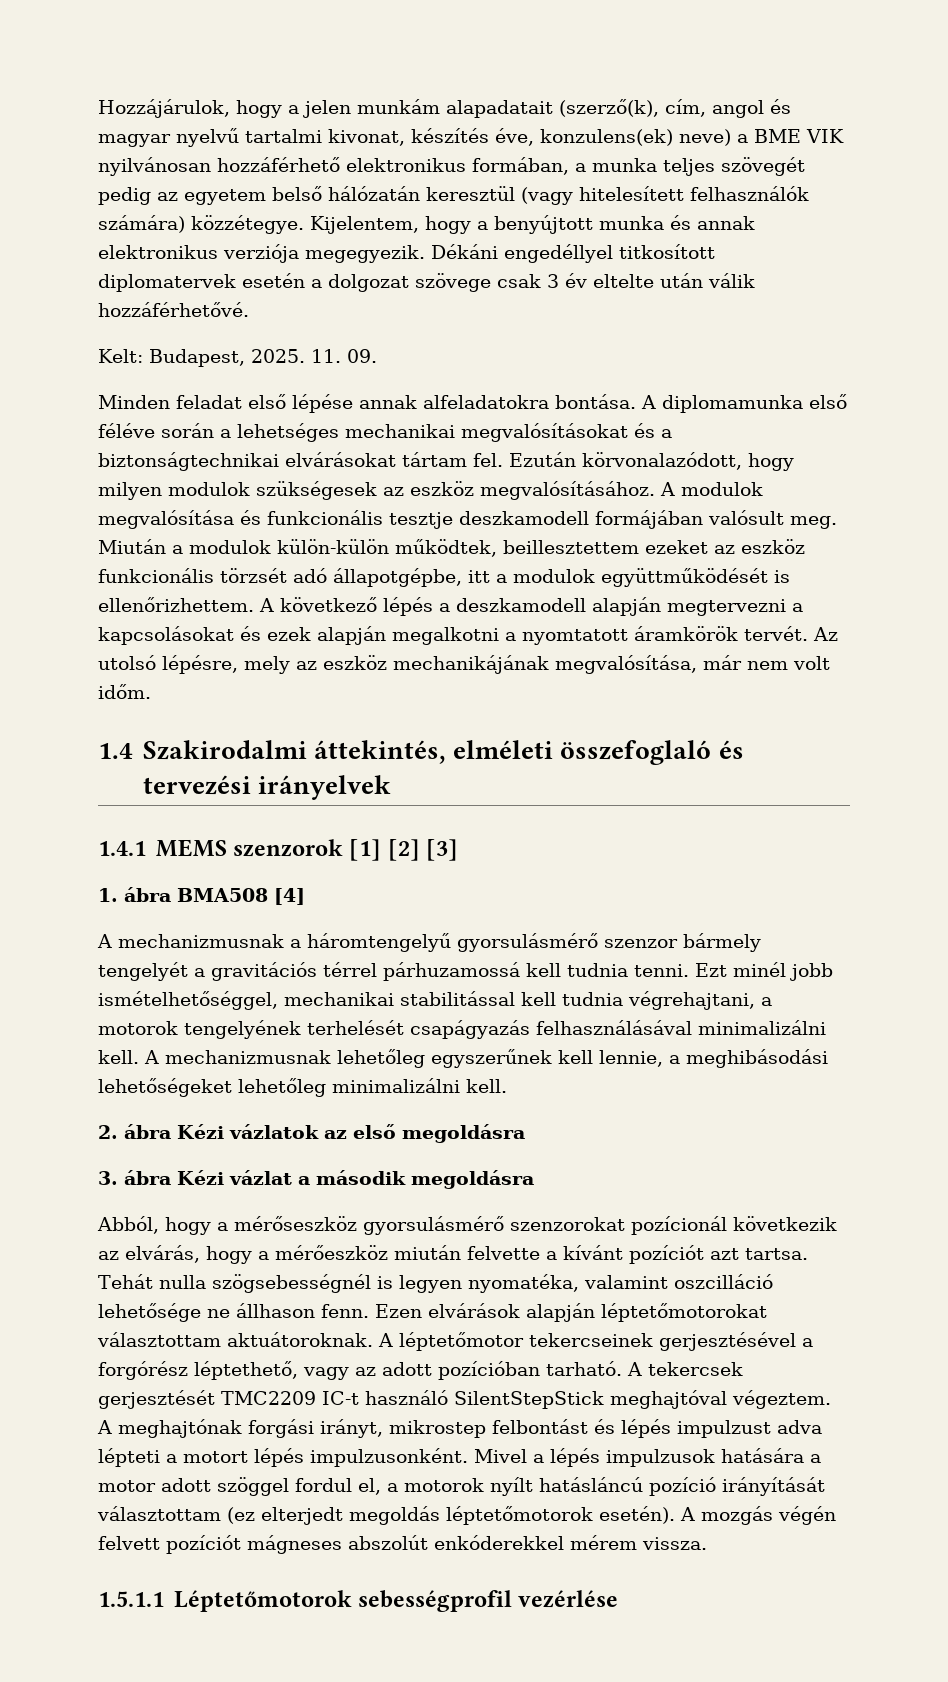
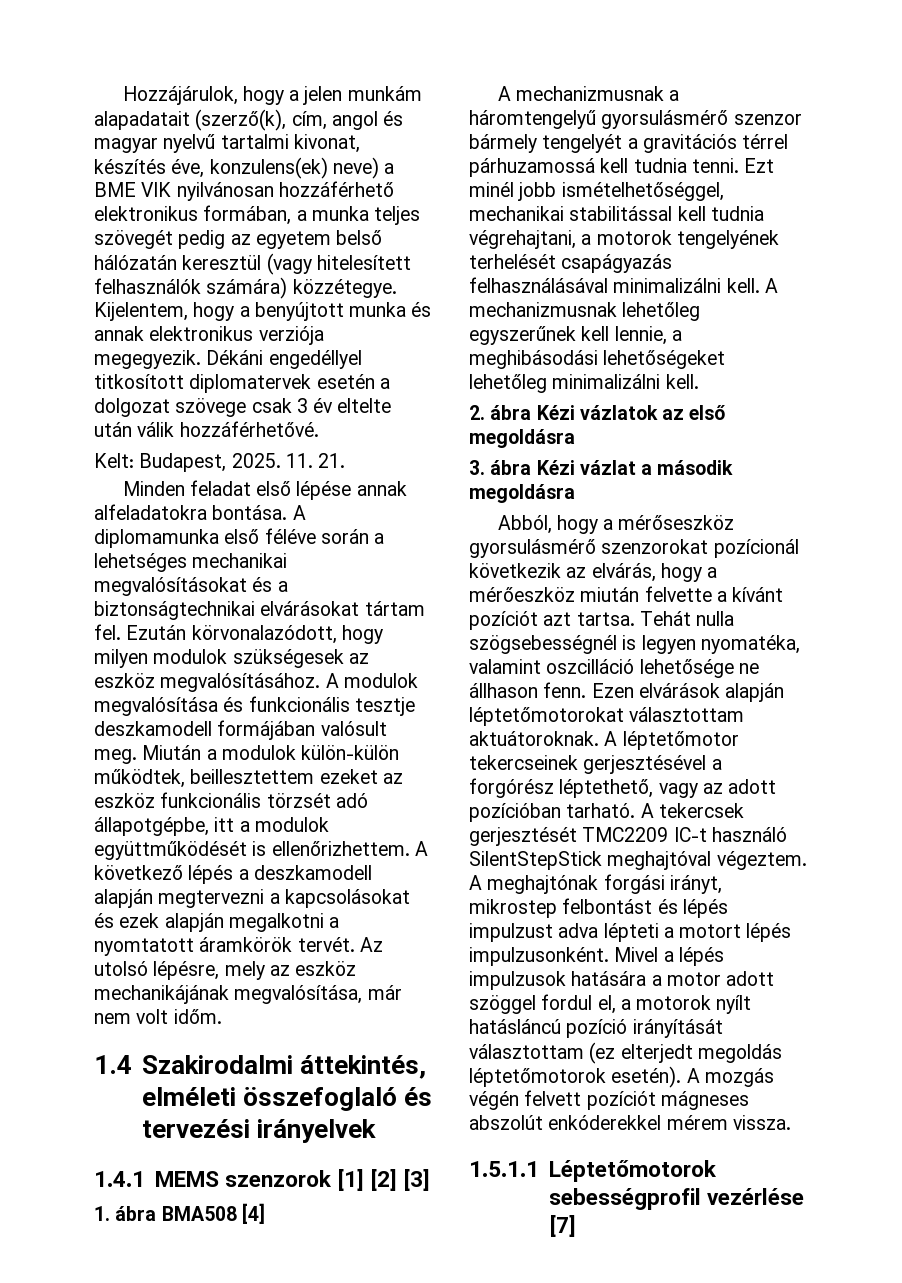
- 11. 09.
+ 11. 21.
- 1.5.1.1 Léptetőmotorok sebességprofil vezérlése
+ 1.5.1.1 Léptetőmotorok sebességprofil vezérlése [7]

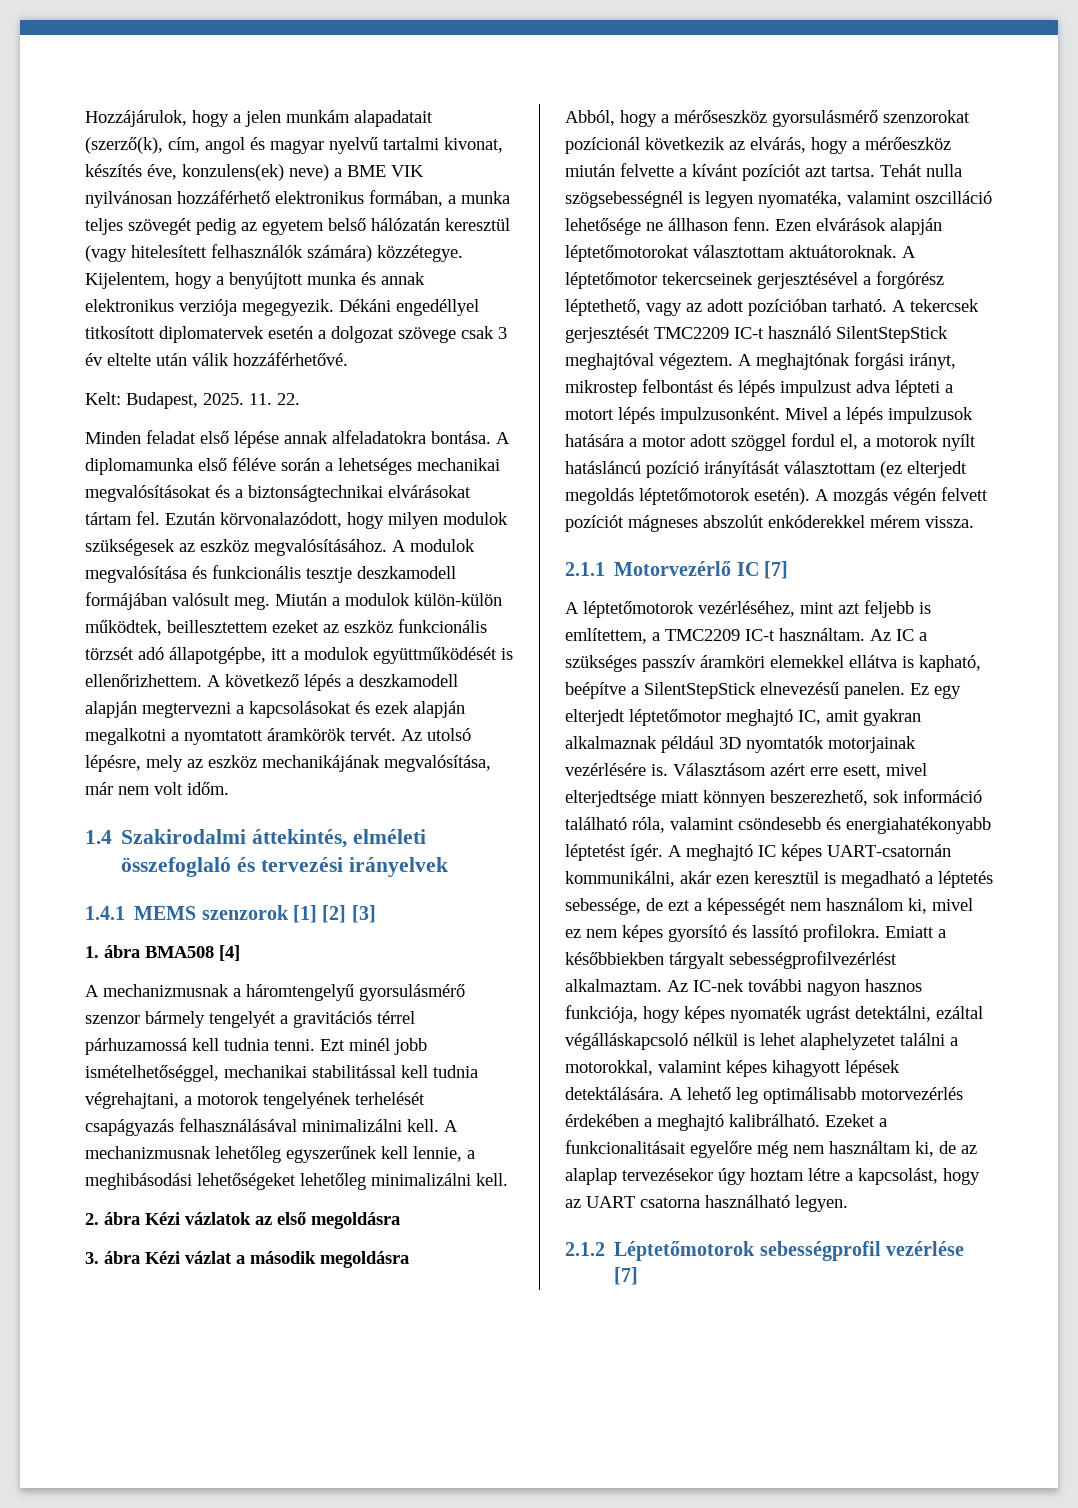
- 11. 21.
+ 11. 22.
- 1.5.1.1 Léptetőmotorok sebességprofil vezérlése [7]
+ 2.1.1 Motorvezérlő IC [7]
+ A léptetőmotorok vezérléséhez, mint azt feljebb is említettem, a TMC2209 IC-t használtam. Az IC a szükséges passzív áramköri elemekkel ellátva is kapható, beépítve a SilentStepStick elnevezésű panelen. Ez egy elterjedt léptetőmotor meghajtó IC, amit gyakran alkalmaznak például 3D nyomtatók motorjainak vezérlésére is. Választásom azért erre esett, mivel elterjedtsége miatt könnyen beszerezhető, sok információ található róla, valamint csöndesebb és energiahatékonyabb léptetést ígér. A meghajtó IC képes UART-csatornán kommunikálni, akár ezen keresztül is megadható a léptetés sebessége, de ezt a képességét nem használom ki, mivel ez nem képes gyorsító és lassító profilokra. Emiatt a későbbiekben tárgyalt sebességprofilvezérlést alkalmaztam. Az IC-nek további nagyon hasznos funkciója, hogy képes nyomaték ugrást detektálni, ezáltal végálláskapcsoló nélkül is lehet alaphelyzetet találni a motorokkal, valamint képes kihagyott lépések detektálására. A lehető leg optimálisabb motorvezérlés érdekében a meghajtó kalibrálható. Ezeket a funkcionalitásait egyelőre még nem használtam ki, de az alaplap tervezésekor úgy hoztam létre a kapcsolást, hogy az UART csatorna használható legyen.
+ 2.1.2 Léptetőmotorok sebességprofil vezérlése [7]

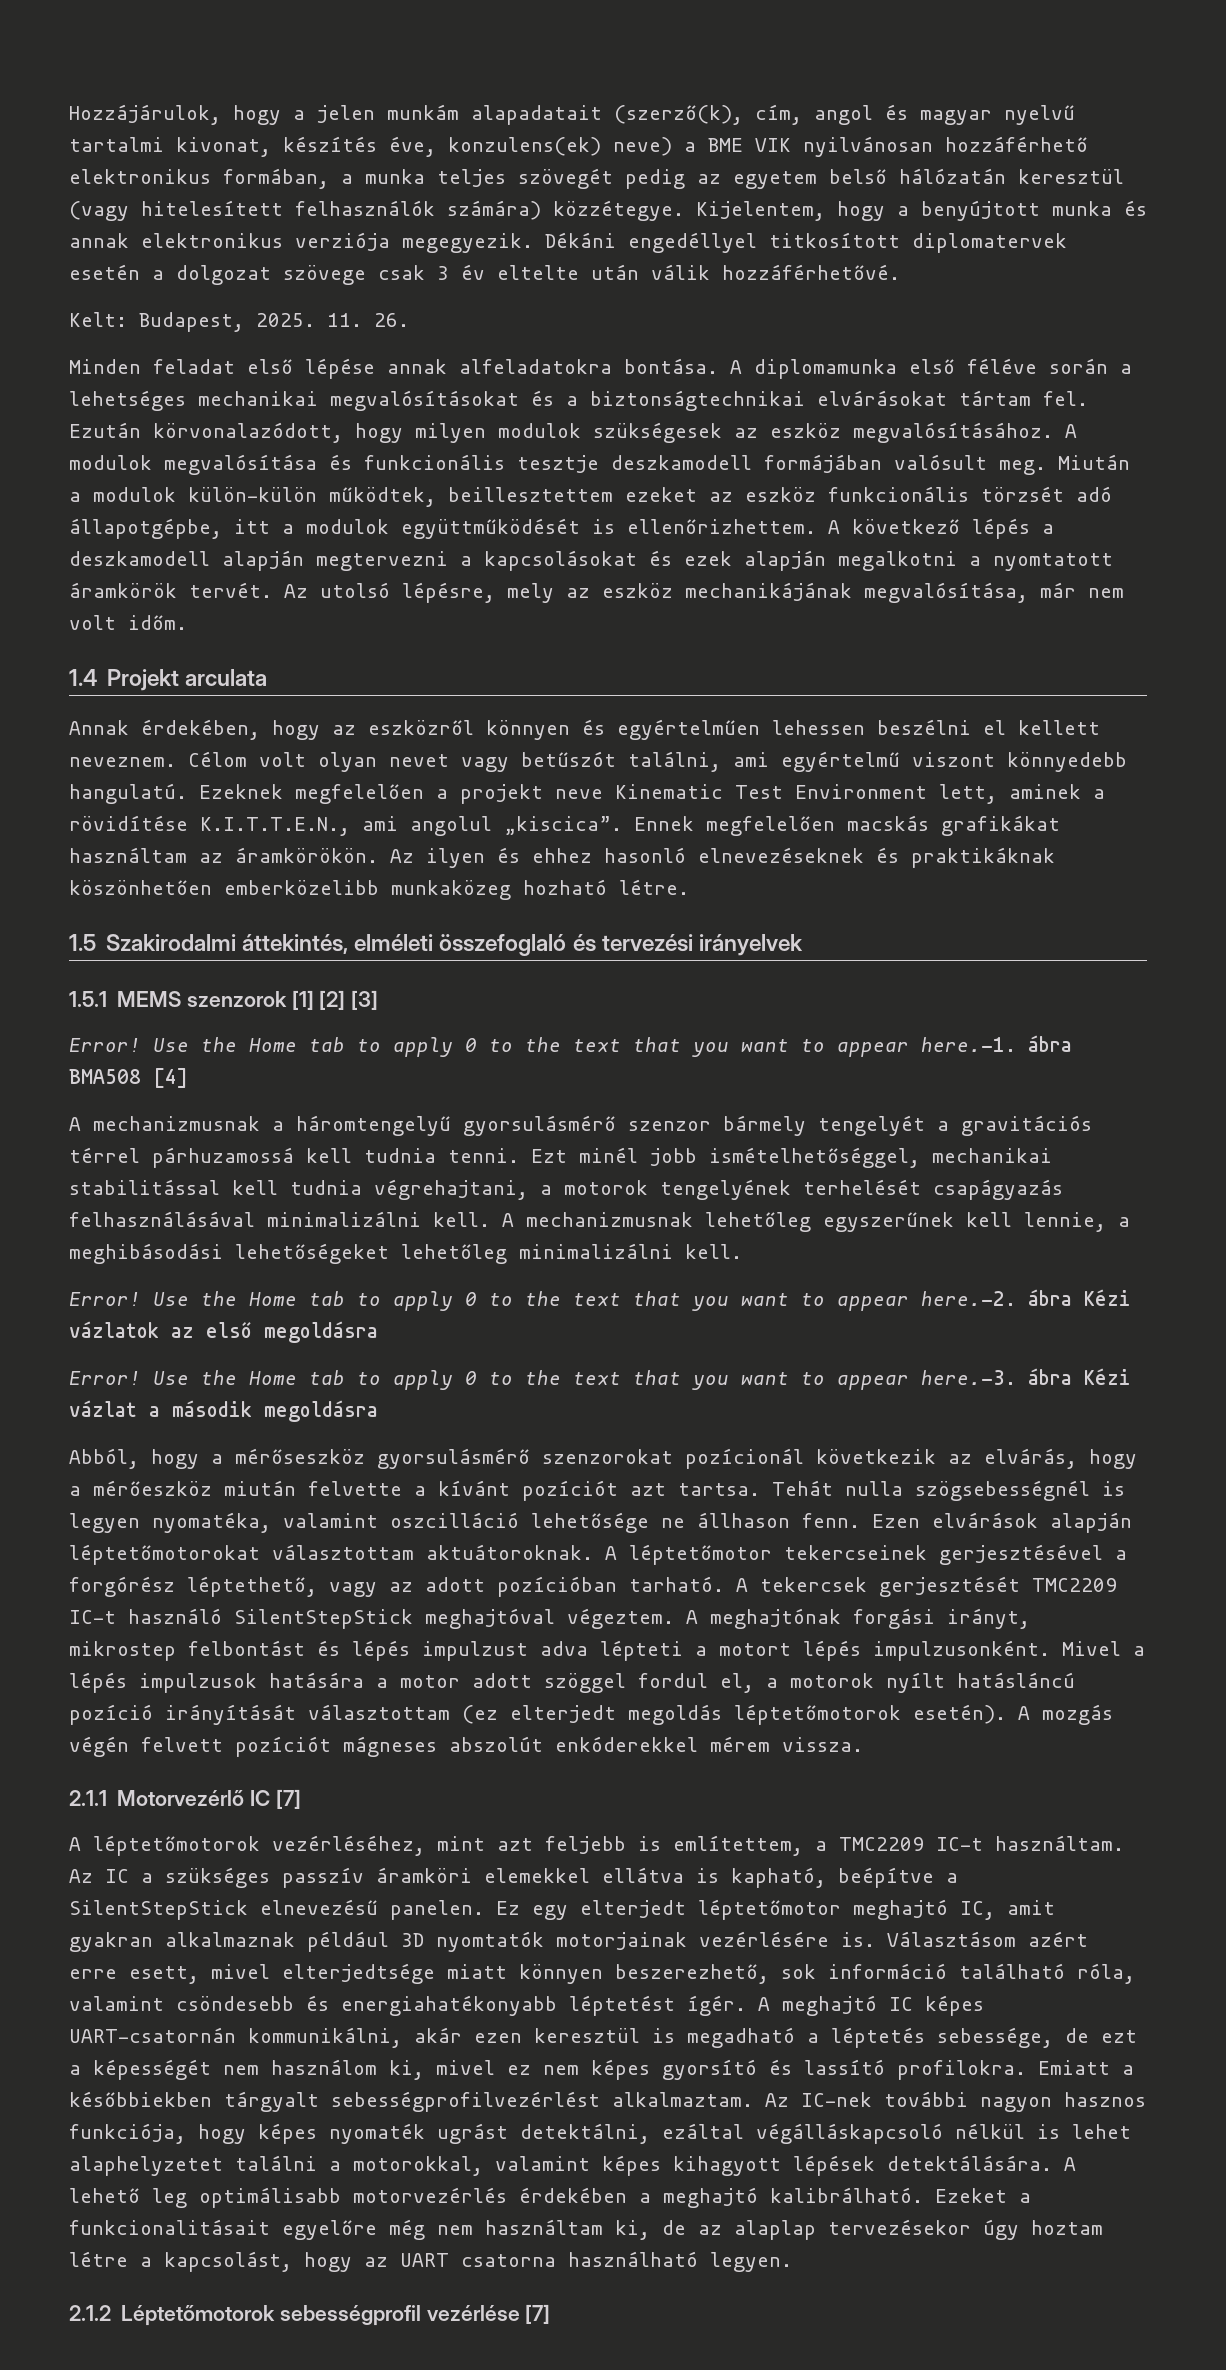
- 11. 22.
+ 11. 26.
- 1.4 Szakirodalmi áttekintés, elméleti összefoglaló és tervezési irányelvek
+ 1.4 Projekt arculata
+ Annak érdekében, hogy az eszközről könnyen és egyértelműen lehessen beszélni el kellett neveznem. Célom volt olyan nevet vagy betűszót találni, ami egyértelmű viszont könnyedebb hangulatú. Ezeknek megfelelően a projekt neve Kinematic Test Environment lett, aminek a rövidítése K.I.T.T.E.N., ami angolul „kiscica”. Ennek megfelelően macskás grafikákat használtam az áramkörökön. Az ilyen és ehhez hasonló elnevezéseknek és praktikáknak köszönhetően emberközelibb munkaközeg hozható létre.
+ 1.5 Szakirodalmi áttekintés, elméleti összefoglaló és tervezési irányelvek
- 1.4.1 MEMS szenzorok [1] [2] [3]
+ 1.5.1 MEMS szenzorok [1] [2] [3]
- 1. ábra BMA508 [4]
+ Error! Use the Home tab to apply 0 to the text that you want to appear here.-1. ábra BMA508 [4]
- 2. ábra Kézi vázlatok az első megoldásra
+ Error! Use the Home tab to apply 0 to the text that you want to appear here.-2. ábra Kézi vázlatok az első megoldásra
- 3. ábra Kézi vázlat a második megoldásra
+ Error! Use the Home tab to apply 0 to the text that you want to appear here.-3. ábra Kézi vázlat a második megoldásra

